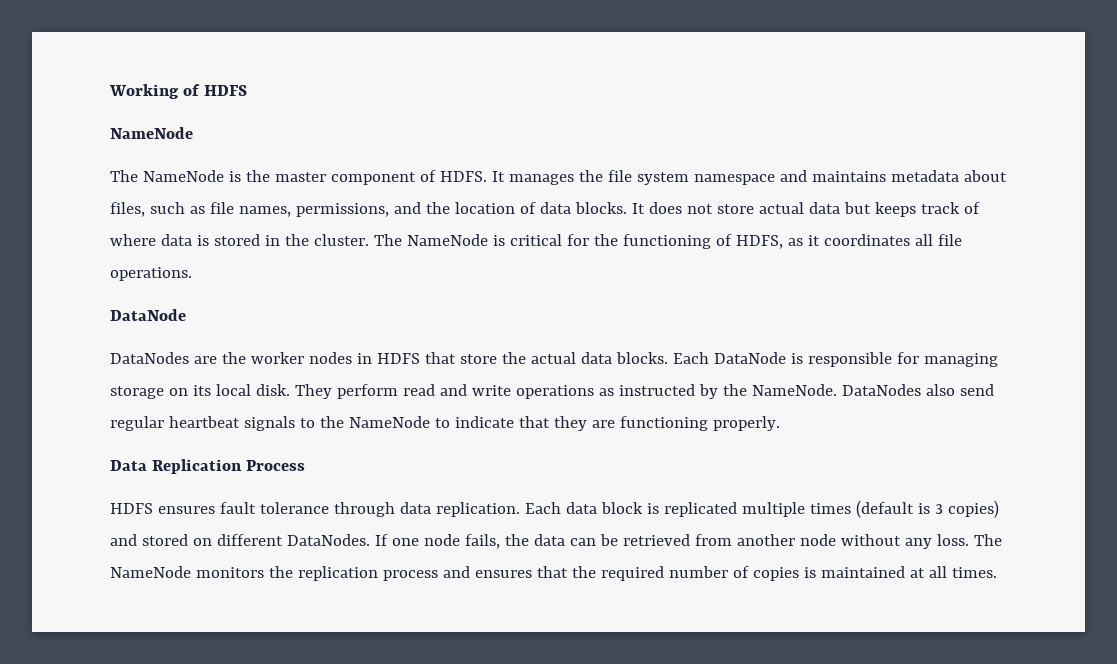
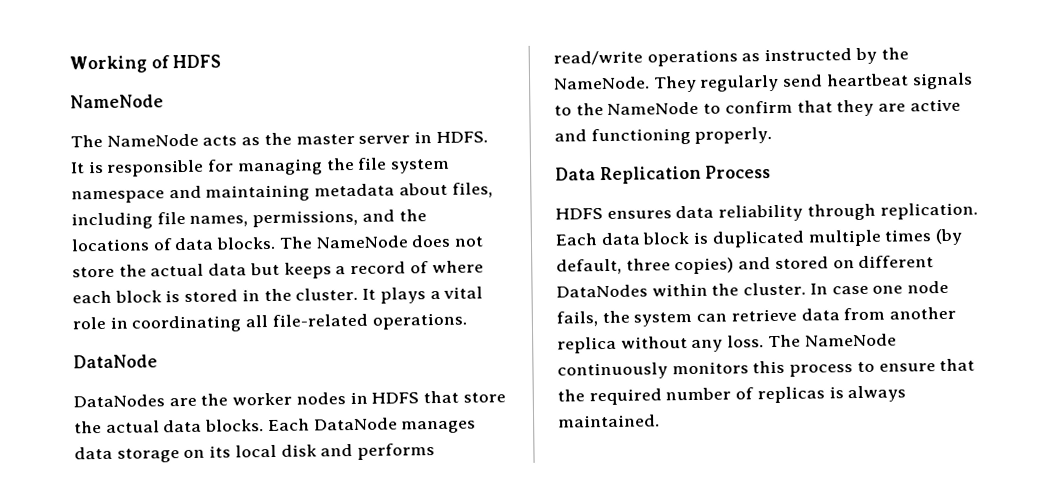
- The NameNode is the master component of HDFS. It manages the file system namespace and maintains metadata about files, such as file names, permissions, and the location of data blocks.
+ The NameNode acts as the master server in HDFS. It is responsible for managing the file system namespace and maintaining metadata about files, including file names, permissions, and the locations of data blocks.
- It does not store actual data but keeps track of where data is stored in the cluster.
+ The NameNode does not store the actual data but keeps a record of where each block is stored in the cluster.
- The NameNode is critical for the functioning of HDFS, as it coordinates all file operations.
+ It plays a vital role in coordinating all file-related operations.
- Each DataNode is responsible for managing storage on its local disk. They perform read and write operations as instructed by the NameNode.
+ Each DataNode manages data storage on its local disk and performs read/write operations as instructed by the NameNode.
- DataNodes also send regular heartbeat signals to the NameNode to indicate that they are functioning properly.
+ They regularly send heartbeat signals to the NameNode to confirm that they are active and functioning properly.
- HDFS ensures fault tolerance through data replication.
+ HDFS ensures data reliability through replication.
- Each data block is replicated multiple times (default is 3 copies) and stored on different DataNodes. If one node fails, the data can be retrieved from another node without any loss.
+ Each data block is duplicated multiple times (by default, three copies) and stored on different DataNodes within the cluster. In case one node fails, the system can retrieve data from another replica without any loss.
- The NameNode monitors the replication process and ensures that the required number of copies is maintained at all times.
+ The NameNode continuously monitors this process to ensure that the required number of replicas is always maintained.

